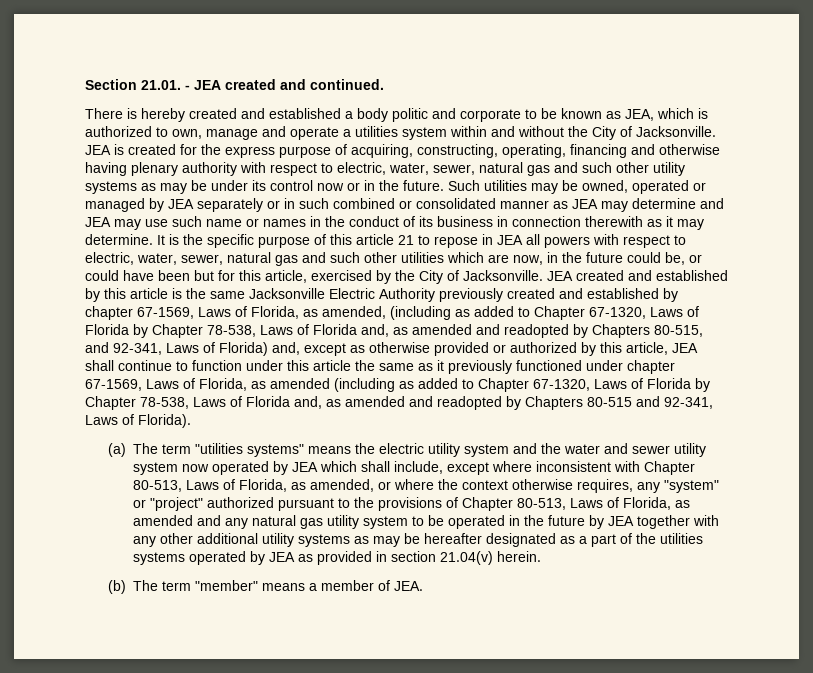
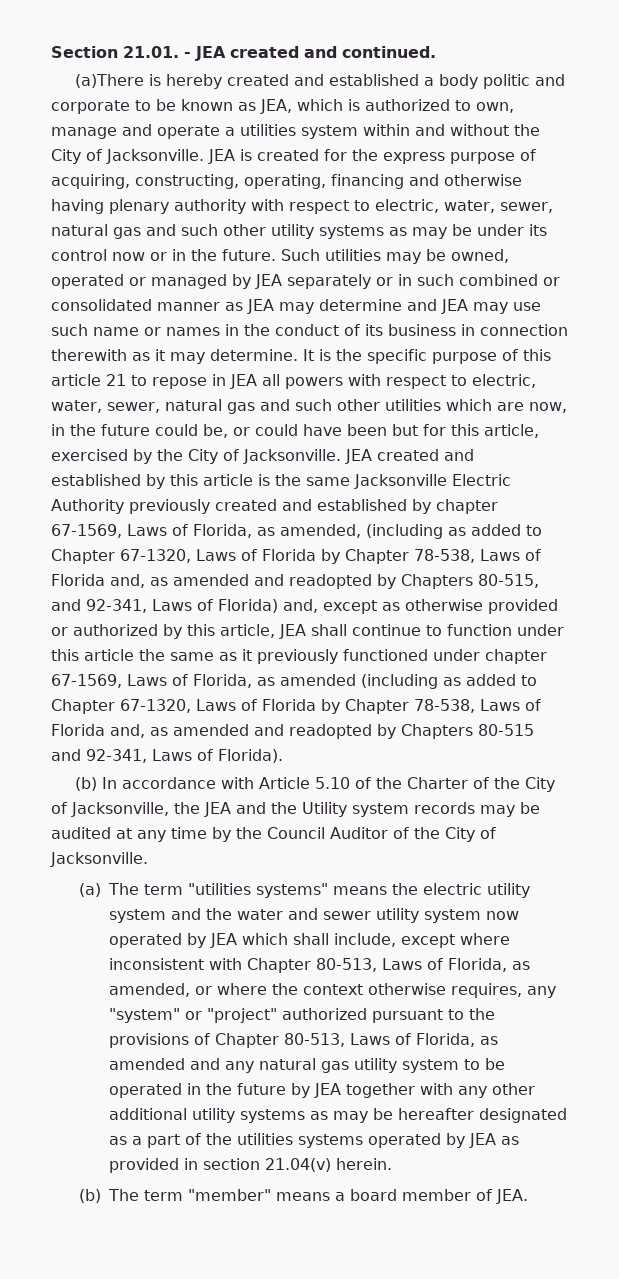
- There is hereby created and established a body politic and corporate to be known as JEA, which is authorized to own, manage and operate a utilities system within and without the City of Jacksonville.
+ (a)There is hereby created and established a body politic and corporate to be known as JEA, which is authorized to own, manage and operate a utilities system within and without the City of Jacksonville.
+ (b) In accordance with Article 5.10 of the Charter of the City of Jacksonville, the JEA and the Utility system records may be audited at any time by the Council Auditor of the City of Jacksonville.
- (b) The term "member" means a member of JEA.
+ (b) The term "member" means a board member of JEA.

